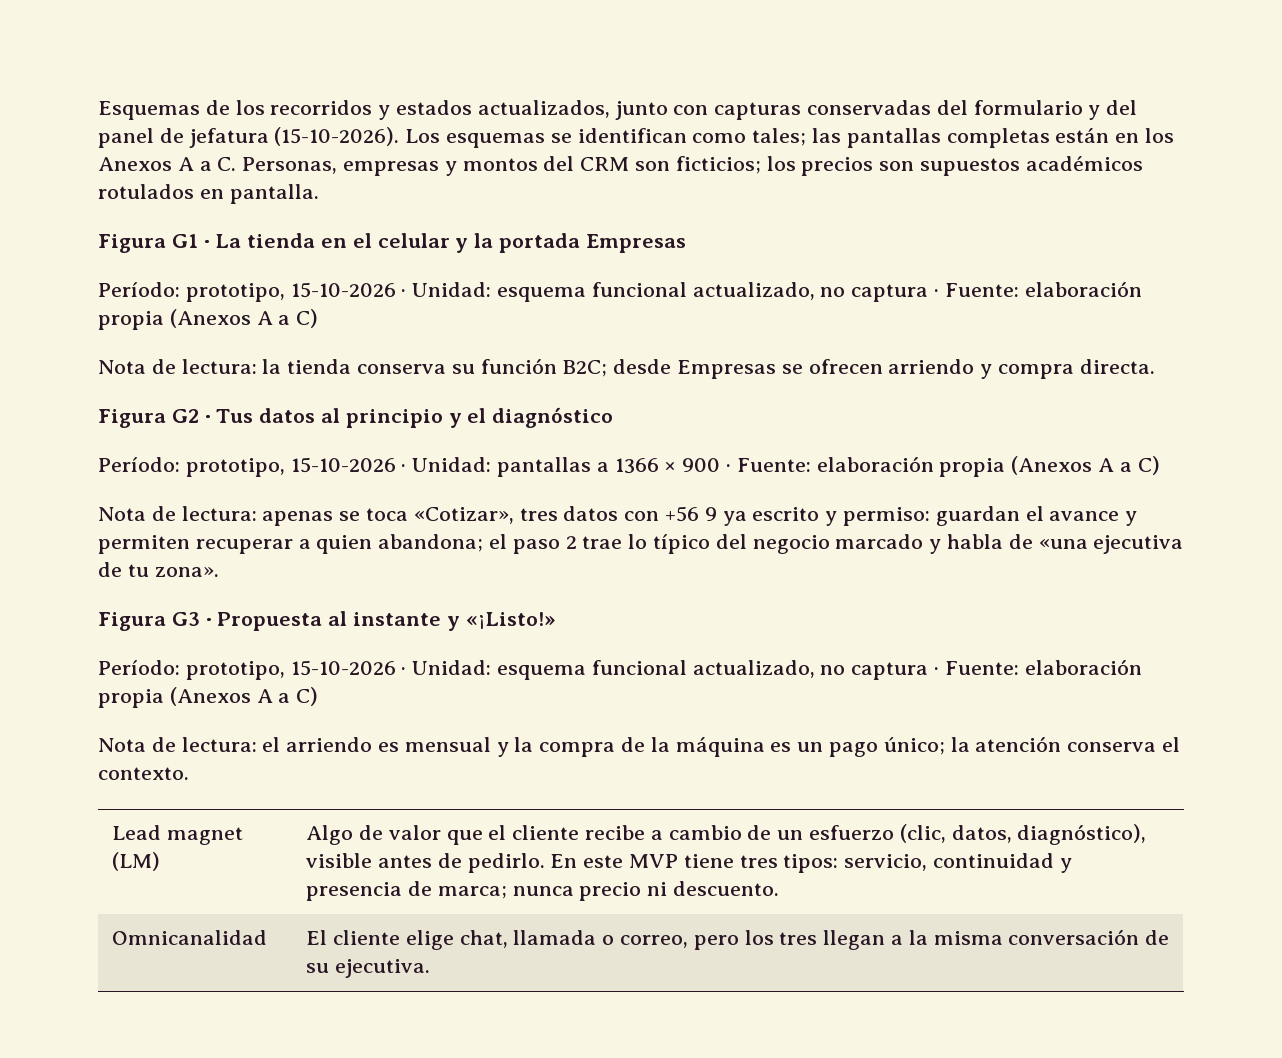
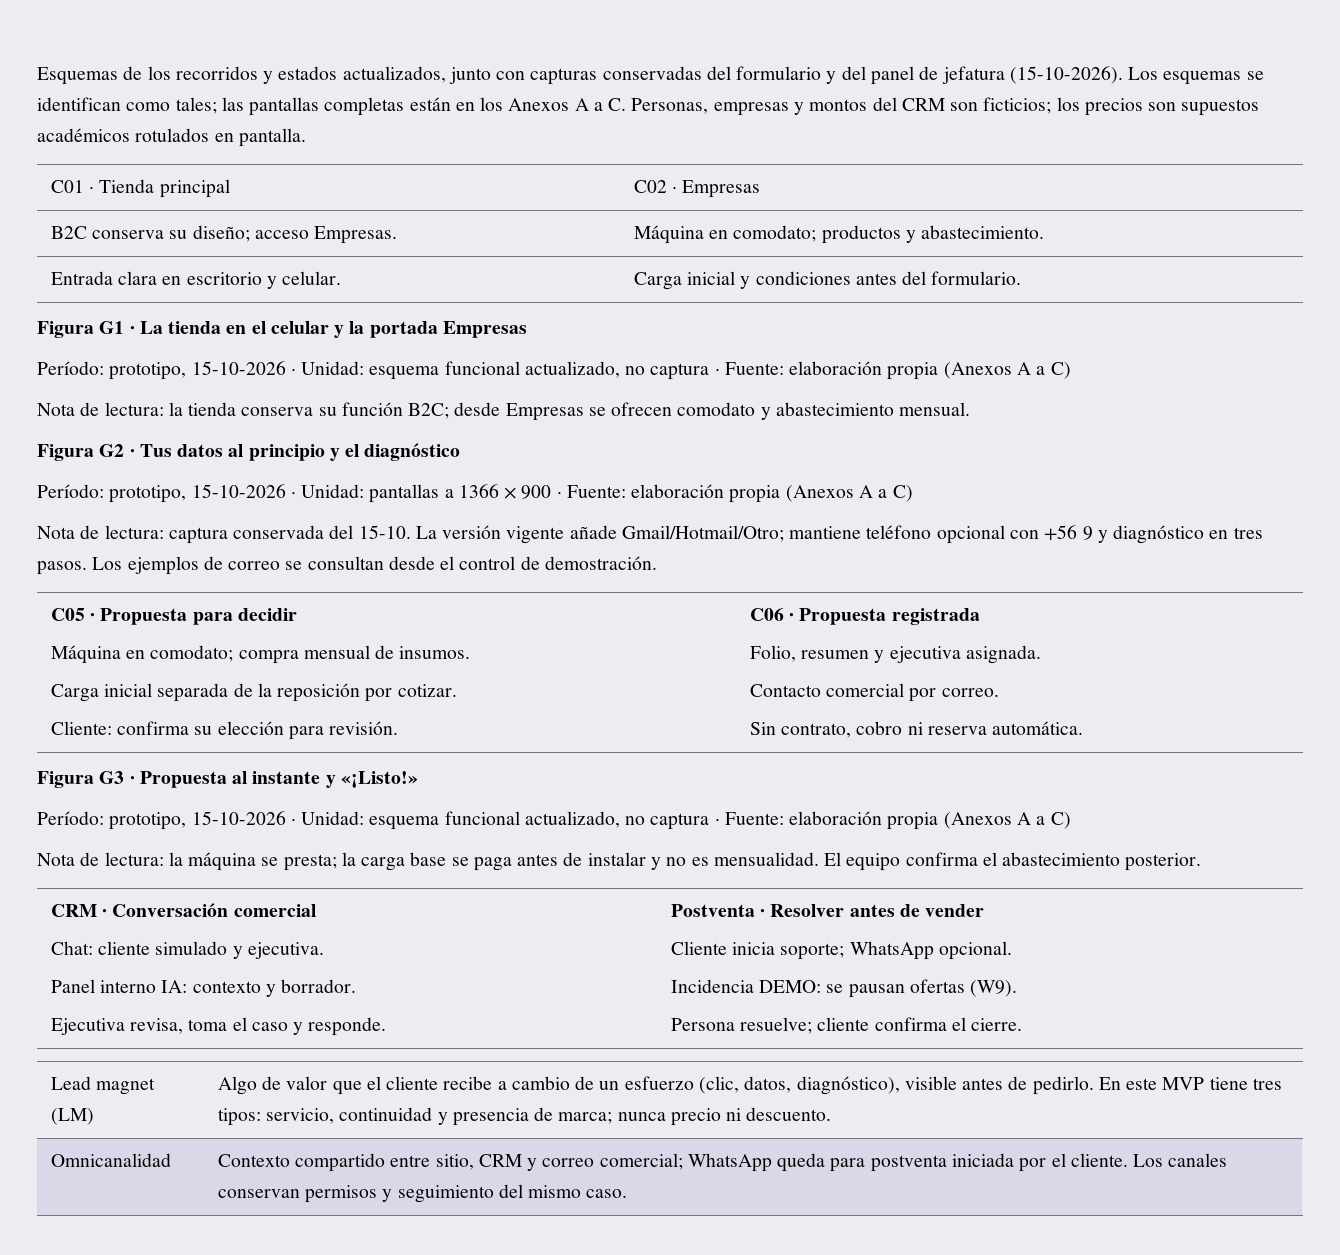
+ C01 · Tienda principal | C02 · Empresas
+ B2C conserva su diseño; acceso Empresas. | Máquina en comodato; productos y abastecimiento.
+ Entrada clara en escritorio y celular. | Carga inicial y condiciones antes del formulario.
- Nota de lectura: la tienda conserva su función B2C; desde Empresas se ofrecen arriendo y compra directa.
+ Nota de lectura: la tienda conserva su función B2C; desde Empresas se ofrecen comodato y abastecimiento mensual.
- Nota de lectura: apenas se toca «Cotizar», tres datos con +56 9 ya escrito y permiso: guardan el avance y permiten recuperar a quien abandona; el paso 2 trae lo típico del negocio marcado y habla de «una ejecutiva de tu zona».
+ Nota de lectura: captura conservada del 15-10. La versión vigente añade Gmail/Hotmail/Otro; mantiene teléfono opcional con +56 9 y diagnóstico en tres pasos. Los ejemplos de correo se consultan desde el control de demostración.
+ C05 · Propuesta para decidir
+ Máquina en comodato; compra mensual de insumos.
+ Carga inicial separada de la reposición por cotizar.
+ Cliente: confirma su elección para revisión. | C06 · Propuesta registrada
+ Folio, resumen y ejecutiva asignada.
+ Contacto comercial por correo.
+ Sin contrato, cobro ni reserva automática.
- Nota de lectura: el arriendo es mensual y la compra de la máquina es un pago único; la atención conserva el contexto.
+ Nota de lectura: la máquina se presta; la carga base se paga antes de instalar y no es mensualidad. El equipo confirma el abastecimiento posterior.
+ CRM · Conversación comercial
+ Chat: cliente simulado y ejecutiva.
+ Panel interno IA: contexto y borrador.
+ Ejecutiva revisa, toma el caso y responde. | Postventa · Resolver antes de vender
+ Cliente inicia soporte; WhatsApp opcional.
+ Incidencia DEMO: se pausan ofertas (W9).
+ Persona resuelve; cliente confirma el cierre.
- Omnicanalidad | El cliente elige chat, llamada o correo, pero los tres llegan a la misma conversación de su ejecutiva.
+ Omnicanalidad | Contexto compartido entre sitio, CRM y correo comercial; WhatsApp queda para postventa iniciada por el cliente. Los canales conservan permisos y seguimiento del mismo caso.

